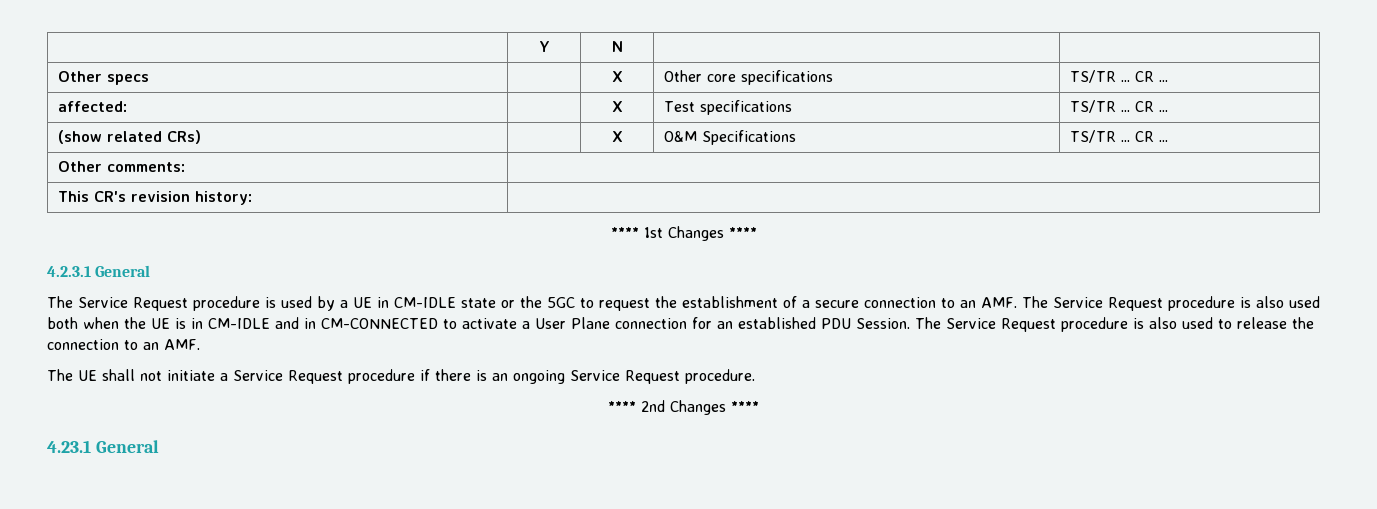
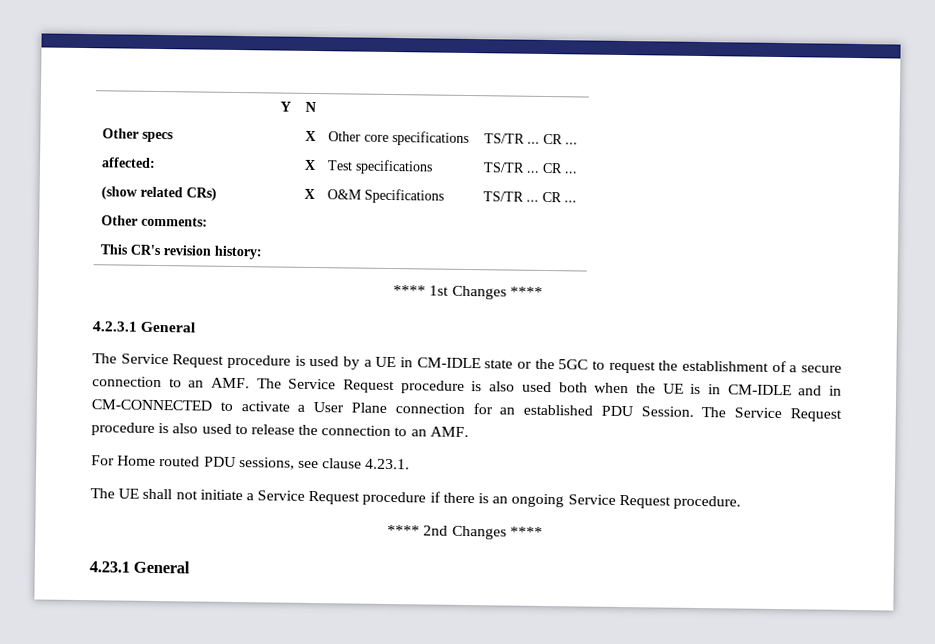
+ For Home routed PDU sessions, see clause 4.23.1.

